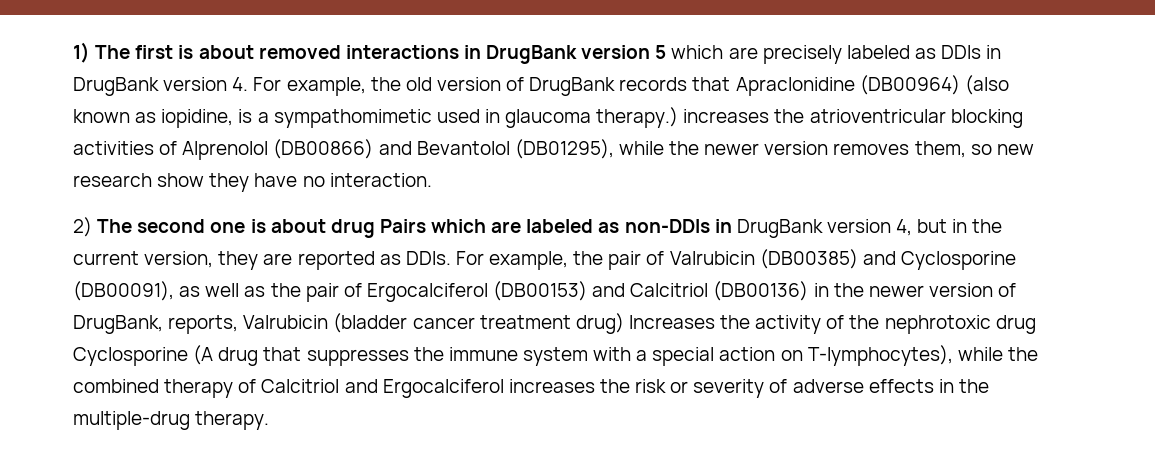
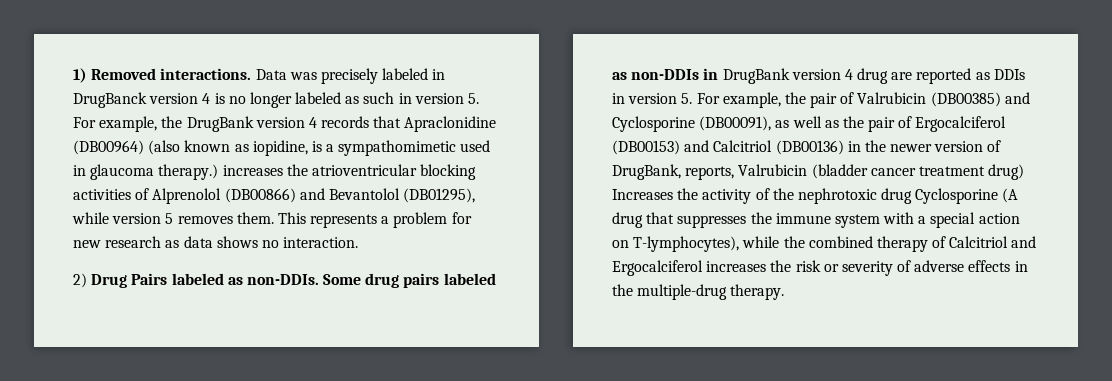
- 1) The first is about removed interactions in DrugBank version 5 which are precisely labeled as DDIs in DrugBank version 4. For example, the old version of DrugBank records that Apraclonidine (DB00964) (also known as iopidine, is a sympathomimetic used in glaucoma therapy.) increases the atrioventricular blocking activities of Alprenolol (DB00866) and Bevantolol (DB01295), while the newer version removes them, so new research show they have no interaction.
- 2) The second one is about drug Pairs which are labeled as non-DDIs in DrugBank version 4, but in the current version, they are reported as DDIs. For example, the pair of Valrubicin (DB00385) and Cyclosporine (DB00091), as well as the pair of Ergocalciferol (DB00153) and Calcitriol (DB00136) in the newer version of DrugBank, reports, Valrubicin (bladder cancer treatment drug) Increases the activity of the nephrotoxic drug Cyclosporine (A drug that suppresses the immune system with a special action on T-lymphocytes), while the combined therapy of Calcitriol and Ergocalciferol increases the risk or severity of adverse effects in the multiple-drug therapy.
+ 1) Removed interactions. Data was precisely labeled in DrugBanck version 4 is no longer labeled as such in version 5. For example, the DrugBank version 4 records that Apraclonidine (DB00964) (also known as iopidine, is a sympathomimetic used in glaucoma therapy.) increases the atrioventricular blocking activities of Alprenolol (DB00866) and Bevantolol (DB01295), while version 5 removes them. This represents a problem for new research as data shows no interaction.
+ 2) Drug Pairs labeled as non-DDIs. Some drug pairs labeled as non-DDIs in DrugBank version 4 drug are reported as DDIs in version 5. For example, the pair of Valrubicin (DB00385) and Cyclosporine (DB00091), as well as the pair of Ergocalciferol (DB00153) and Calcitriol (DB00136) in the newer version of DrugBank, reports, Valrubicin (bladder cancer treatment drug) Increases the activity of the nephrotoxic drug Cyclosporine (A drug that suppresses the immune system with a special action on T-lymphocytes), while the combined therapy of Calcitriol and Ergocalciferol increases the risk or severity of adverse effects in the multiple-drug therapy.

